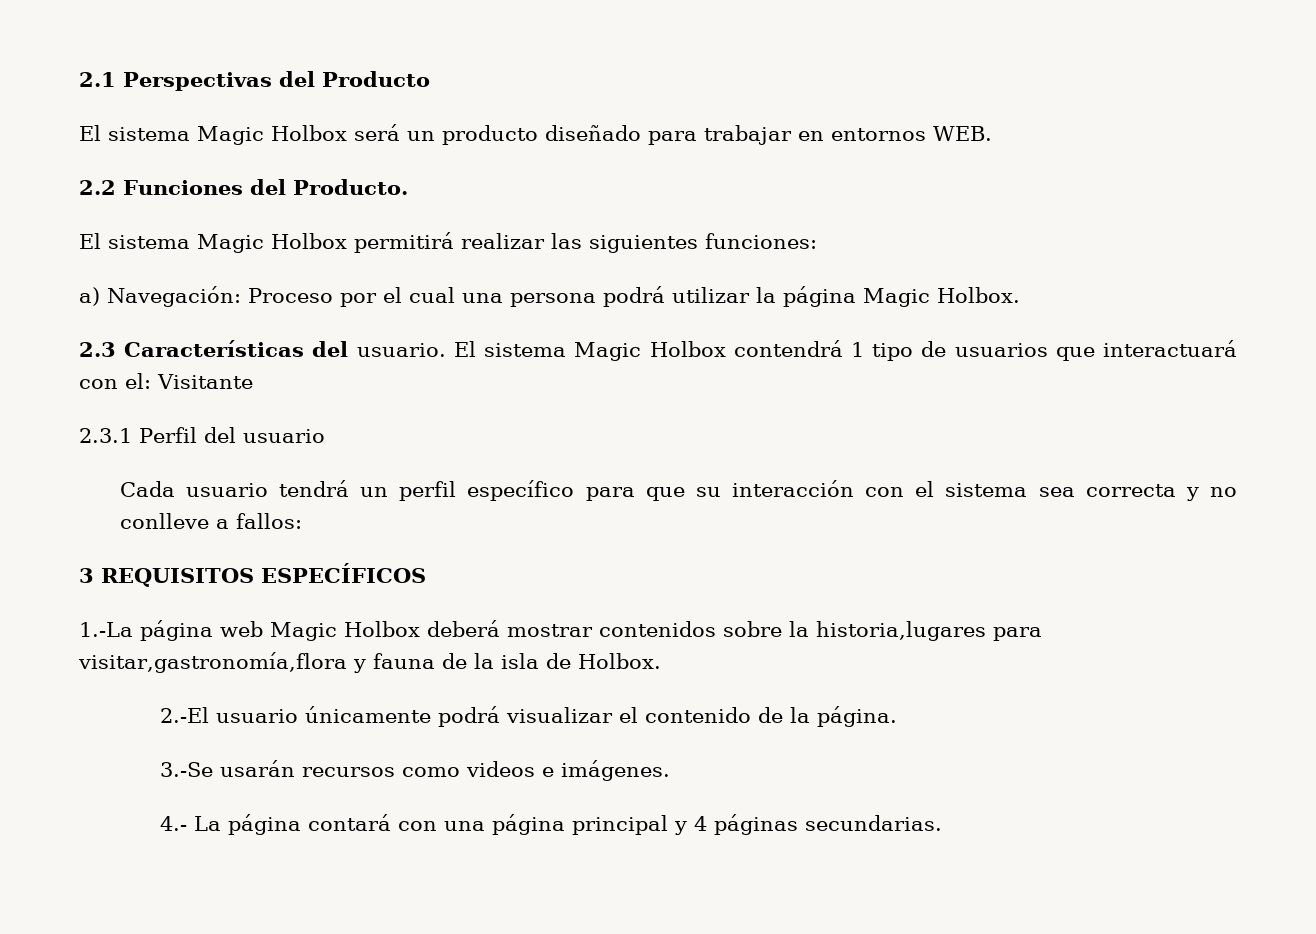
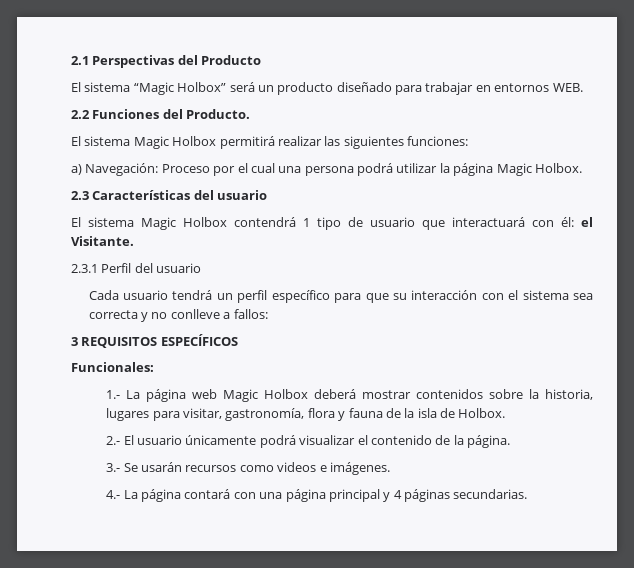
- El sistema Magic Holbox será un producto diseñado para trabajar en entornos WEB.
+ El sistema “Magic Holbox” será un producto diseñado para trabajar en entornos WEB.
- 2.3 Características del usuario. El sistema Magic Holbox contendrá 1 tipo de usuarios que interactuará con el: Visitante
+ 2.3 Características del usuario
+ El sistema Magic Holbox contendrá 1 tipo de usuario que interactuará con él: el Visitante.
- 1.-La página web Magic Holbox deberá mostrar contenidos sobre la historia,lugares para visitar,gastronomía,flora y fauna de la isla de Holbox.
+ Funcionales:
+ 1.- La página web Magic Holbox deberá mostrar contenidos sobre la historia, lugares para visitar, gastronomía, flora y fauna de la isla de Holbox.
- 2.-El usuario únicamente podrá visualizar el contenido de la página.
+ 2.- El usuario únicamente podrá visualizar el contenido de la página.
- 3.-Se usarán recursos como videos e imágenes.
+ 3.- Se usarán recursos como videos e imágenes.

